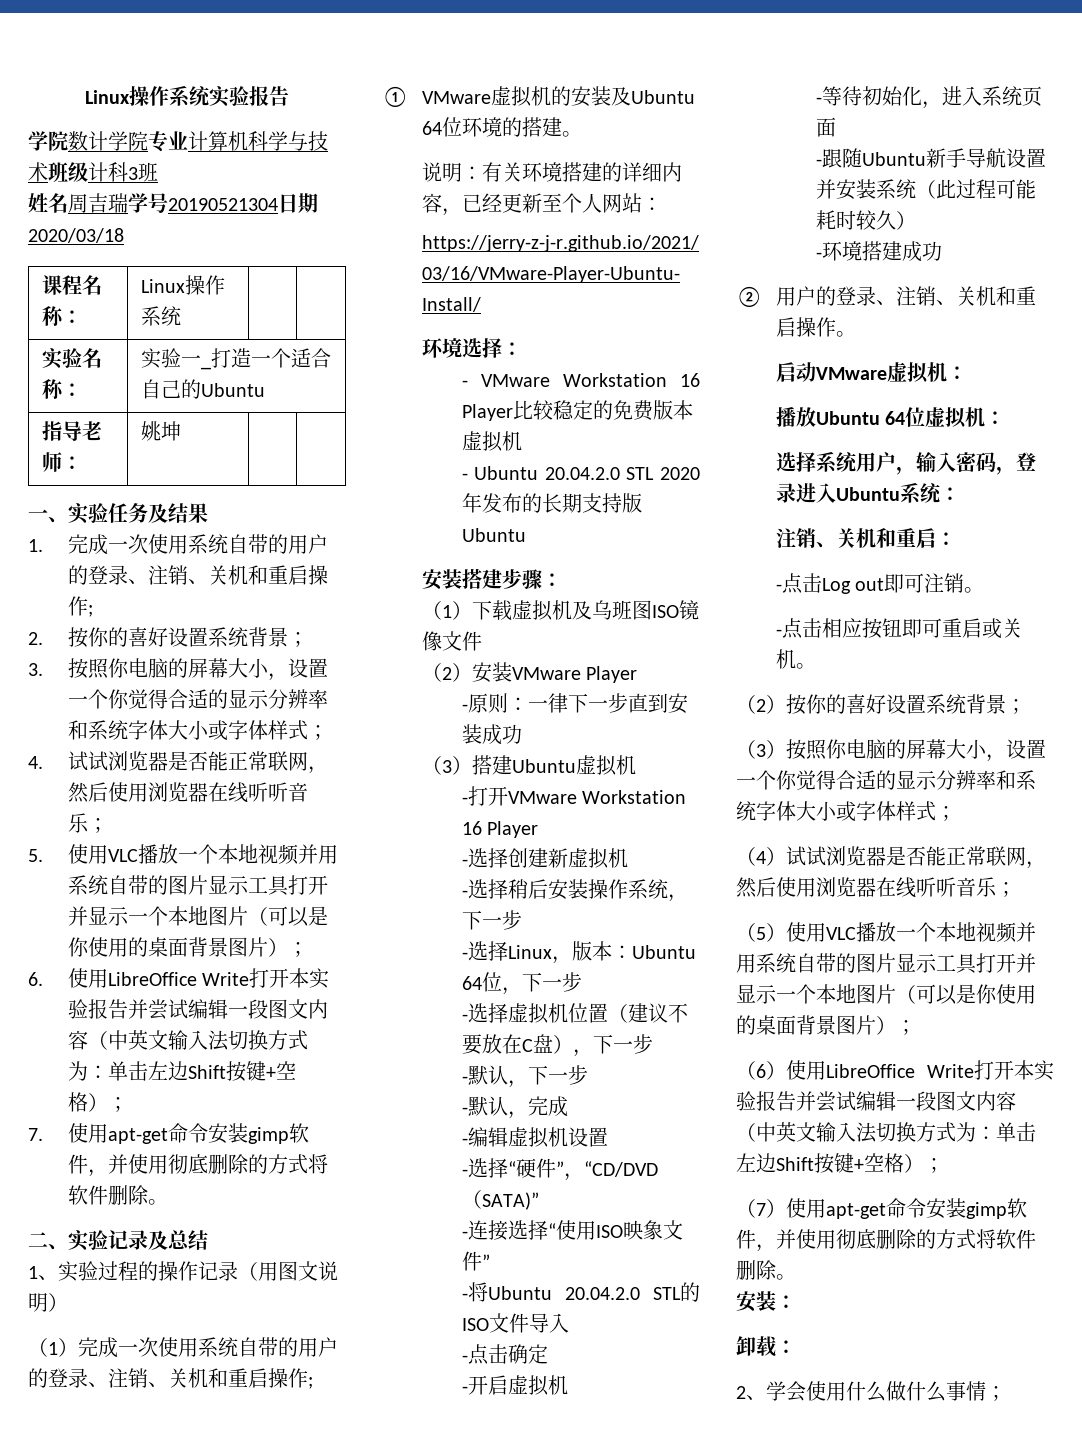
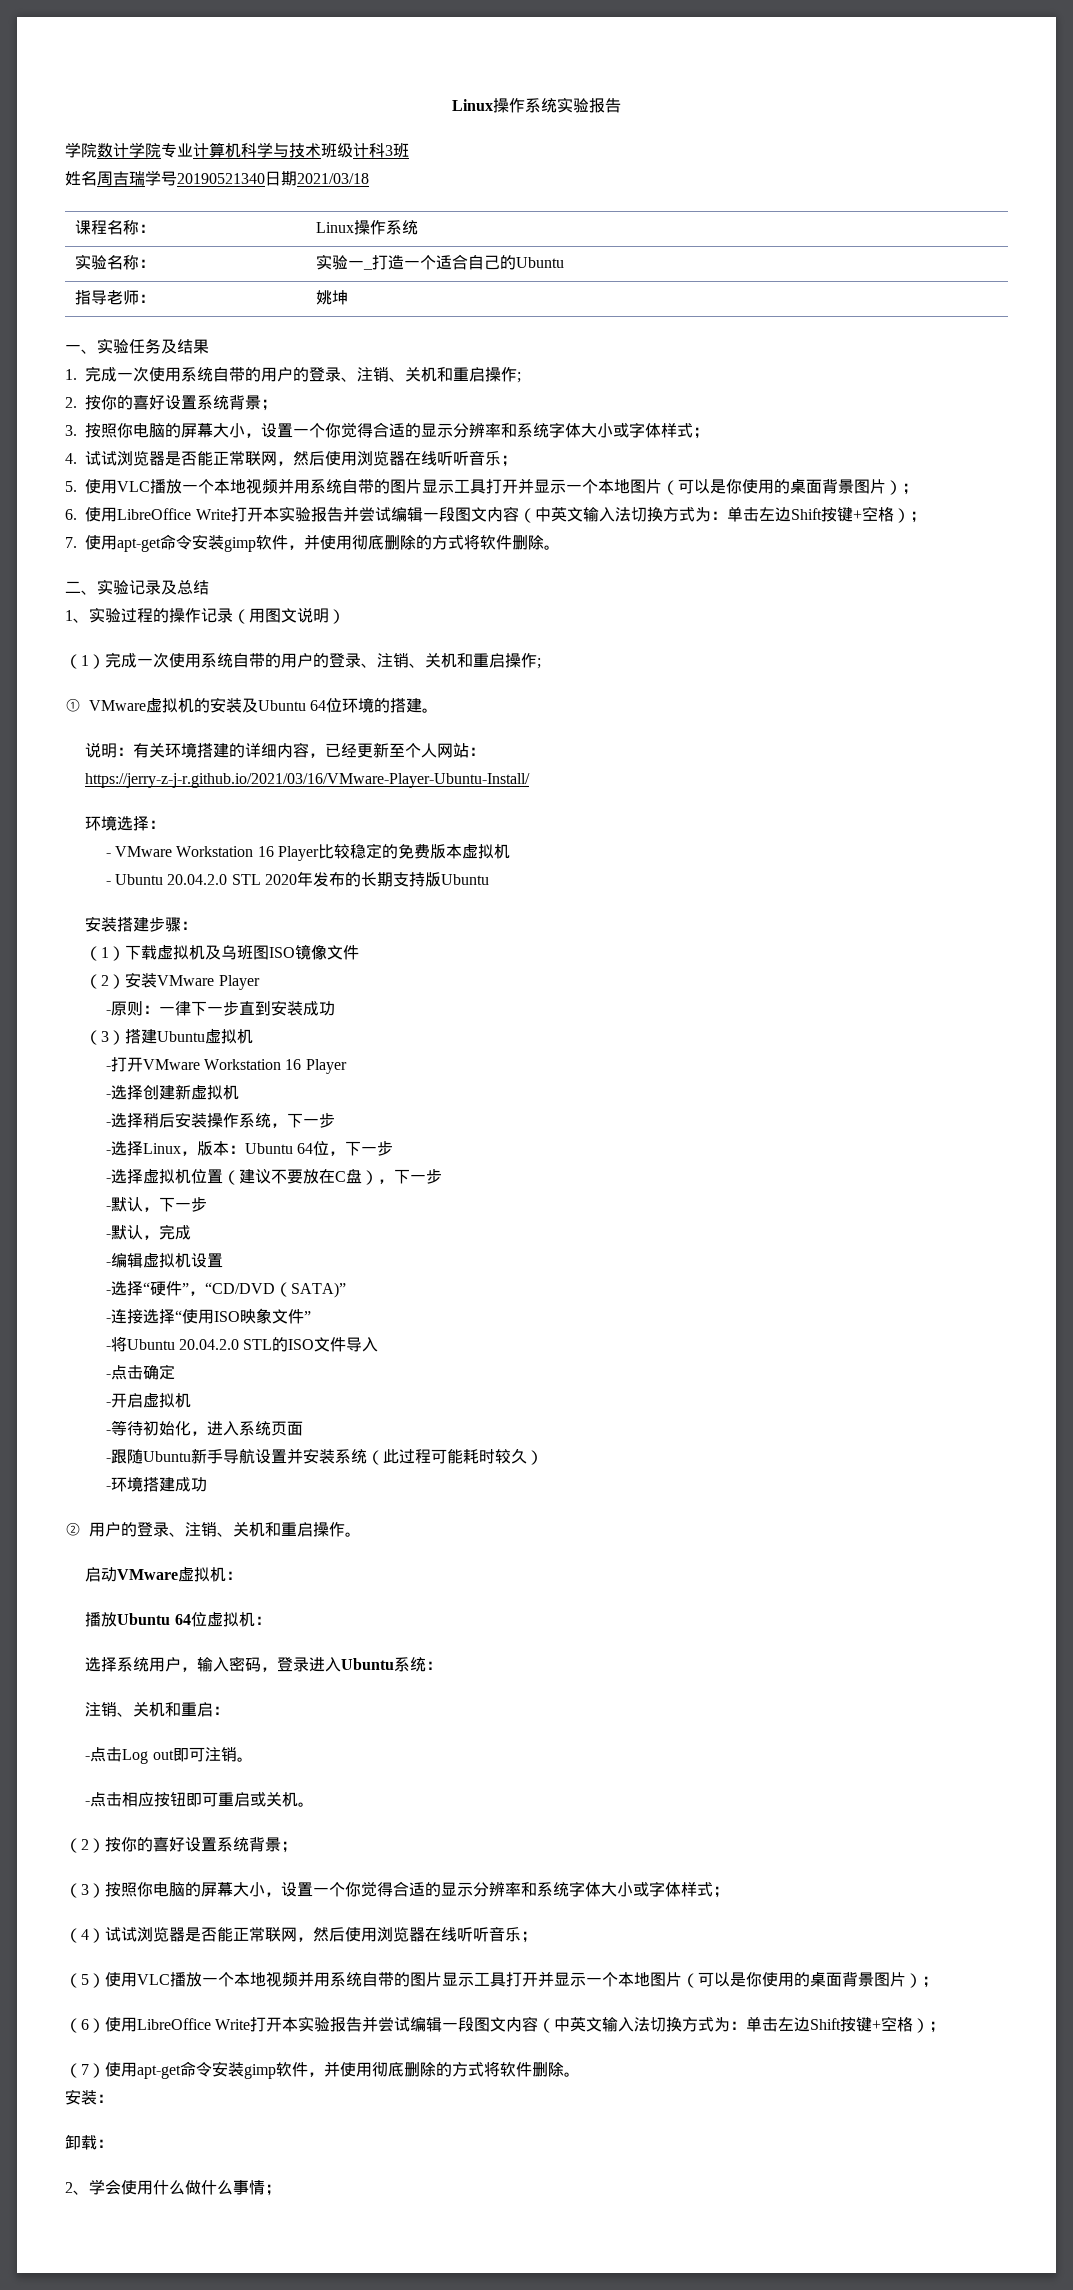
- 姓名周吉瑞学号20190521304日期2020/03/18
+ 姓名周吉瑞学号20190521340日期2021/03/18

